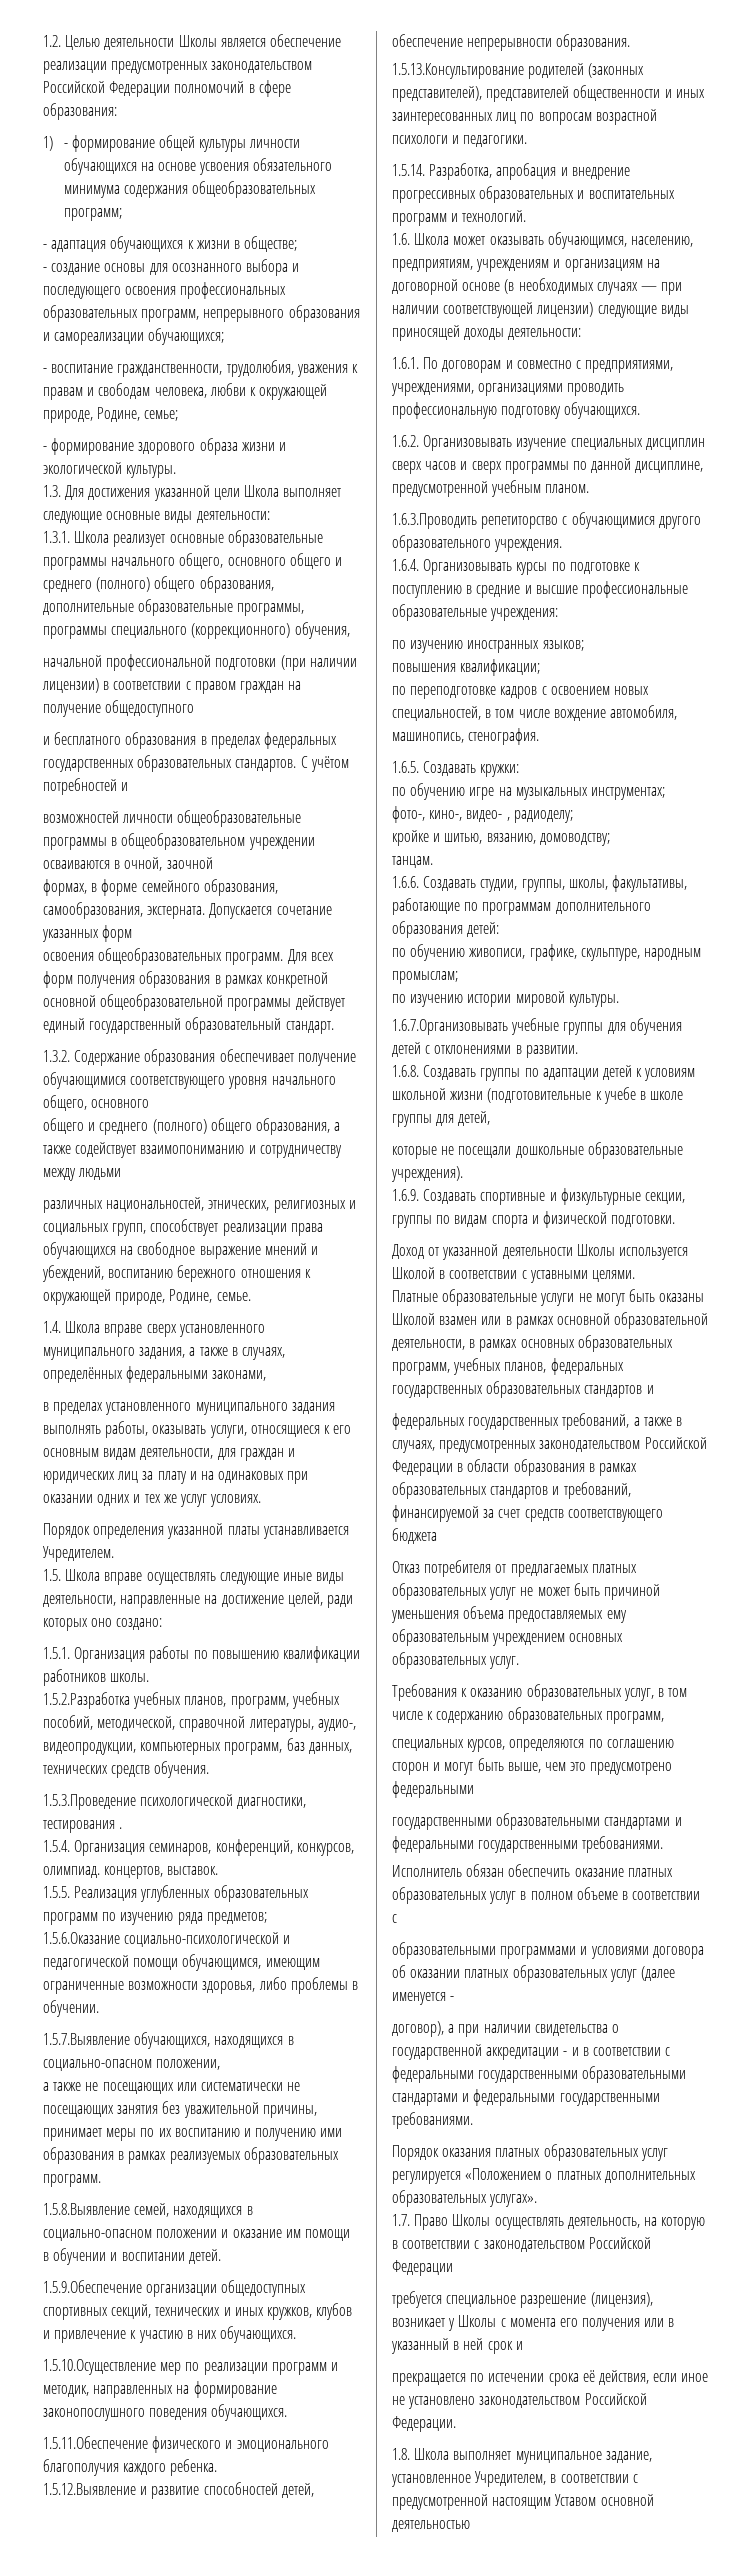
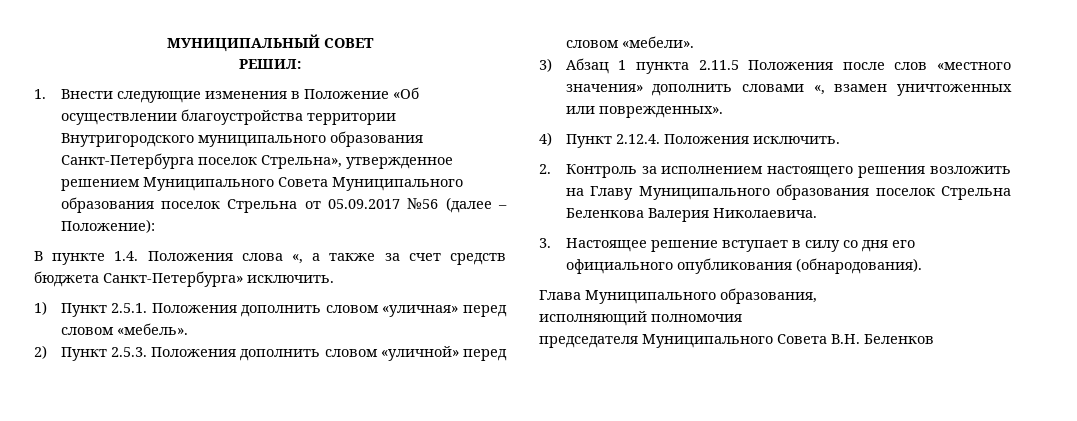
- 1.2. Целью деятельности Школы является обеспечение реализации предусмотренных законодательством Российской Федерации полномочий в сфере образования:
- 1) - формирование общей культуры личности обучающихся на основе усвоения обязательного минимума содержания общеобразовательных программ;
- - адаптация обучающихся к жизни в обществе;
- - создание основы для осознанного выбора и последующего освоения профессиональных образовательных программ, непрерывного образования и самореализации обучающихся;
- - воспитание гражданственности, трудолюбия, уважения к правам и свободам человека, любви к окружающей природе, Родине, семье;
- - формирование здорового образа жизни и экологической культуры.
- 1.3. Для достижения указанной цели Школа выполняет следующие основные виды деятельности:
- 1.3.1. Школа реализует основные образовательные программы начального общего, основного общего и среднего (полного) общего образования, дополнительные образовательные программы, программы специального (коррекционного) обучения,
- начальной профессиональной подготовки (при наличии лицензии) в соответствии с правом граждан на получение общедоступного
- и бесплатного образования в пределах федеральных государственных образовательных стандартов. С учётом потребностей и
- возможностей личности общеобразовательные программы в общеобразовательном учреждении осваиваются в очной, заочной
- формах, в форме семейного образования, самообразования, экстерната. Допускается сочетание указанных форм
- освоения общеобразовательных программ. Для всех форм получения образования в рамках конкретной основной общеобразовательной программы действует единый государственный образовательный стандарт.
- 1.3.2. Содержание образования обеспечивает получение обучающимися соответствующего уровня начального общего, основного
- общего и среднего (полного) общего образования, а также содействует взаимопониманию и сотрудничеству между людьми
- различных национальностей, этнических, религиозных и социальных групп, способствует реализации права обучающихся на свободное выражение мнений и убеждений, воспитанию бережного отношения к окружающей природе, Родине, семье.
- 1.4. Школа вправе сверх установленного муниципального задания, а также в случаях, определённых федеральными законами,
- в пределах установленного муниципального задания выполнять работы, оказывать услуги, относящиеся к его основным видам деятельности, для граждан и юридических лиц за плату и на одинаковых при оказании одних и тех же услуг условиях.
- Порядок определения указанной платы устанавливается Учредителем.
- 1.5. Школа вправе осуществлять следующие иные виды деятельности, направленные на достижение целей, ради которых оно создано:
- 1.5.1. Организация работы по повышению квалификации работников школы.
- 1.5.2.Разработка учебных планов, программ, учебных пособий, методической, справочной литературы, аудио-, видеопродукции, компьютерных программ, баз данных, технических средств обучения.
- 1.5.3.Проведение психологической диагностики, тестирования .
- 1.5.4. Организация семинаров, конференций, конкурсов, олимпиад. концертов, выставок.
- 1.5.5. Реализация углубленных образовательных программ по изучению ряда предметов;
- 1.5.6.Оказание социально-психологической и педагогической помощи обучающимся, имеющим ограниченные возможности здоровья, либо проблемы в обучении.
- 1.5.7.Выявление обучающихся, находящихся в социально-опасном положении,
- а также не посещающих или систематически не посещающих занятия без уважительной причины, принимает меры по их воспитанию и получению ими образования в рамках реализуемых образовательных программ.
- 1.5.8.Выявление семей, находящихся в социально-опасном положении и оказание им помощи в обучении и воспитании детей.
- 1.5.9.Обеспечение организации общедоступных спортивных секций, технических и иных кружков, клубов и привлечение к участию в них обучающихся.
- 1.5.10.Осуществление мер по реализации программ и методик, направленных на формирование законопослушного поведения обучающихся.
- 1.5.11.Обеспечение физического и эмоционального благополучия каждого ребенка.
- 1.5.12.Выявление и развитие способностей детей, обеспечение непрерывности образования.
- 1.5.13.Консультирование родителей (законных представителей), представителей общественности и иных заинтересованных лиц по вопросам возрастной психологи и педагогики.
- 1.5.14. Разработка, апробация и внедрение прогрессивных образовательных и воспитательных программ и технологий.
- 1.6. Школа может оказывать обучающимся, населению, предприятиям, учреждениям и организациям на договорной основе (в необходимых случаях — при наличии соответствующей лицензии) следующие виды приносящей доходы деятельности:
- 1.6.1. По договорам и совместно с предприятиями, учреждениями, организациями проводить профессиональную подготовку обучающихся.
- 1.6.2. Организовывать изучение специальных дисциплин сверх часов и сверх программы по данной дисциплине, предусмотренной учебным планом.
- 1.6.3.Проводить репетиторство с обучающимися другого образовательного учреждения.
- 1.6.4. Организовывать курсы по подготовке к поступлению в средние и высшие профессиональные образовательные учреждения:
- по изучению иностранных языков;
- повышения квалификации;
- по переподготовке кадров с освоением новых специальностей, в том числе вождение автомобиля, машинопись, стенография.
- 1.6.5. Создавать кружки:
- по обучению игре на музыкальных инструментах;
- фото-, кино-, видео- , радиоделу;
- кройке и шитью, вязанию, домоводству;
- танцам.
- 1.6.6. Создавать студии, группы, школы, факультативы, работающие по программам дополнительного образования детей:
- по обучению живописи, графике, скульптуре, народным промыслам;
- по изучению истории мировой культуры.
- 1.6.7.Организовывать учебные группы для обучения детей с отклонениями в развитии.
- 1.6.8. Создавать группы по адаптации детей к условиям школьной жизни (подготовительные к учебе в школе группы для детей,
- которые не посещали дошкольные образовательные учреждения).
- 1.6.9. Создавать спортивные и физкультурные секции, группы по видам спорта и физической подготовки.
- Доход от указанной деятельности Школы используется Школой в соответствии с уставными целями.
- Платные образовательные услуги не могут быть оказаны Школой взамен или в рамках основной образовательной деятельности, в рамках основных образовательных программ, учебных планов, федеральных государственных образовательных стандартов и
- федеральных государственных требований, а также в случаях, предусмотренных законодательством Российской Федерации в области образования в рамках образовательных стандартов и требований, финансируемой за счет средств соответствующего бюджета
- Отказ потребителя от предлагаемых платных образовательных услуг не может быть причиной уменьшения объема предоставляемых ему образовательным учреждением основных образовательных услуг.
- Требования к оказанию образовательных услуг, в том числе к содержанию образовательных программ,
- специальных курсов, определяются по соглашению сторон и могут быть выше, чем это предусмотрено федеральными
- государственными образовательными стандартами и федеральными государственными требованиями.
- Исполнитель обязан обеспечить оказание платных образовательных услуг в полном объеме в соответствии с
- образовательными программами и условиями договора об оказании платных образовательных услуг (далее именуется -
- договор), а при наличии свидетельства о государственной аккредитации - и в соответствии с федеральными государственными образовательными стандартами и федеральными государственными требованиями.
- Порядок оказания платных образовательных услуг регулируется «Положением о платных дополнительных образовательных услугах».
- 1.7. Право Школы осуществлять деятельность, на которую в соответствии с законодательством Российской Федерации
- требуется специальное разрешение (лицензия), возникает у Школы с момента его получения или в указанный в ней срок и
- прекращается по истечении срока её действия, если иное не установлено законодательством Российской Федерации.
- 1.8. Школа выполняет муниципальное задание, установленное Учредителем, в соответствии с предусмотренной настоящим Уставом основной деятельностью
+ МУНИЦИПАЛЬНЫЙ СОВЕТ
+ РЕШИЛ:
+ 1. Внести следующие изменения в Положение «Об осуществлении благоустройства территории Внутригородского муниципального образования Санкт-Петербурга поселок Стрельна», утвержденное решением Муниципального Совета Муниципального образования поселок Стрельна от 05.09.2017 №56 (далее – Положение):
+ В пункте 1.4. Положения слова «, а также за счет средств бюджета Санкт-Петербурга» исключить.
+ 1) Пункт 2.5.1. Положения дополнить словом «уличная» перед словом «мебель».
+ 2) Пункт 2.5.3. Положения дополнить словом «уличной» перед словом «мебели».
+ 3) Абзац 1 пункта 2.11.5 Положения после слов «местного значения» дополнить словами «, взамен уничтоженных или поврежденных».
+ 4) Пункт 2.12.4. Положения исключить.
+ 2. Контроль за исполнением настоящего решения возложить на Главу Муниципального образования поселок Стрельна Беленкова Валерия Николаевича.
+ 3. Настоящее решение вступает в силу со дня его официального опубликования (обнародования).
+ Глава Муниципального образования,
+ исполняющий полномочия
+ председателя Муниципального Совета В.Н. Беленков

